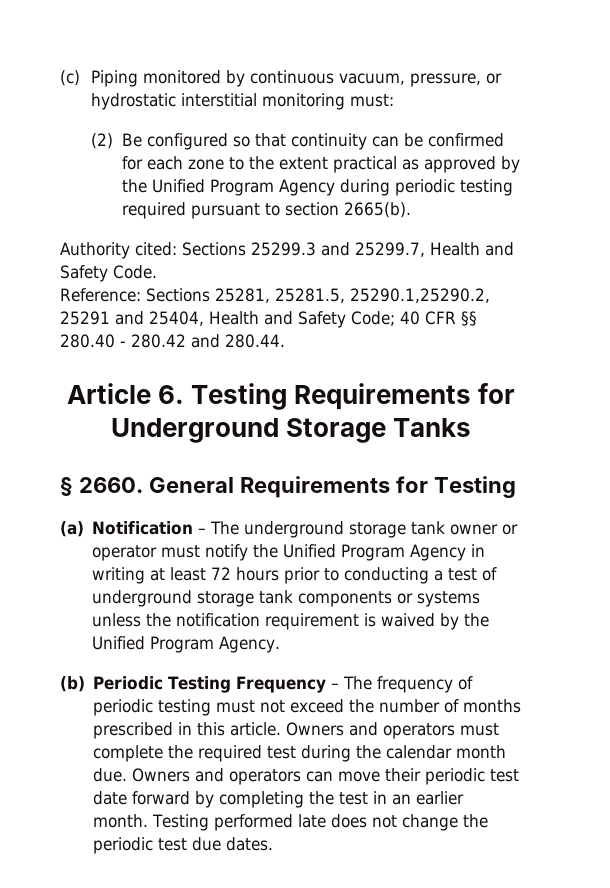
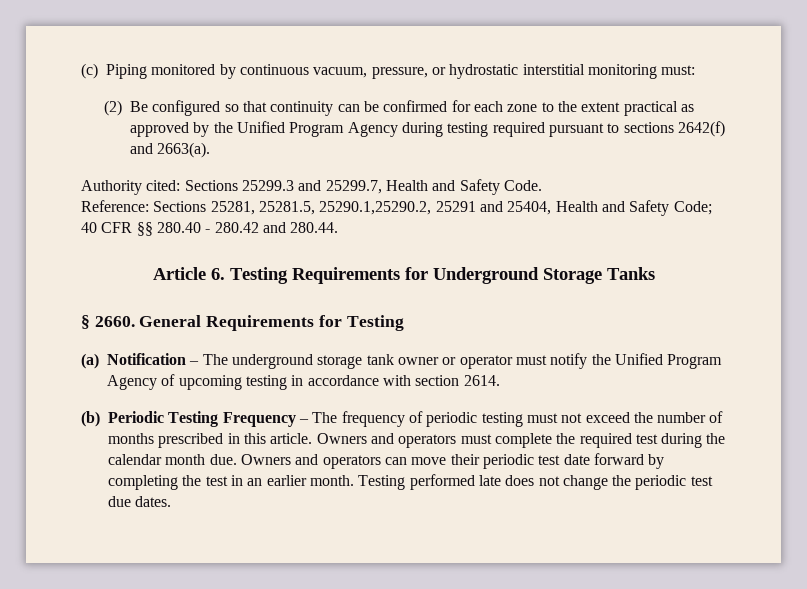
- (2) Be configured so that continuity can be confirmed for each zone to the extent practical as approved by the Unified Program Agency during periodic testing required pursuant to section 2665(b).
+ (2) Be configured so that continuity can be confirmed for each zone to the extent practical as approved by the Unified Program Agency during testing required pursuant to sections 2642(f) and 2663(a).
- (a) Notification – The underground storage tank owner or operator must notify the Unified Program Agency in writing at least 72 hours prior to conducting a test of underground storage tank components or systems unless the notification requirement is waived by the Unified Program Agency.
+ (a) Notification – The underground storage tank owner or operator must notify the Unified Program Agency of upcoming testing in accordance with section 2614.

